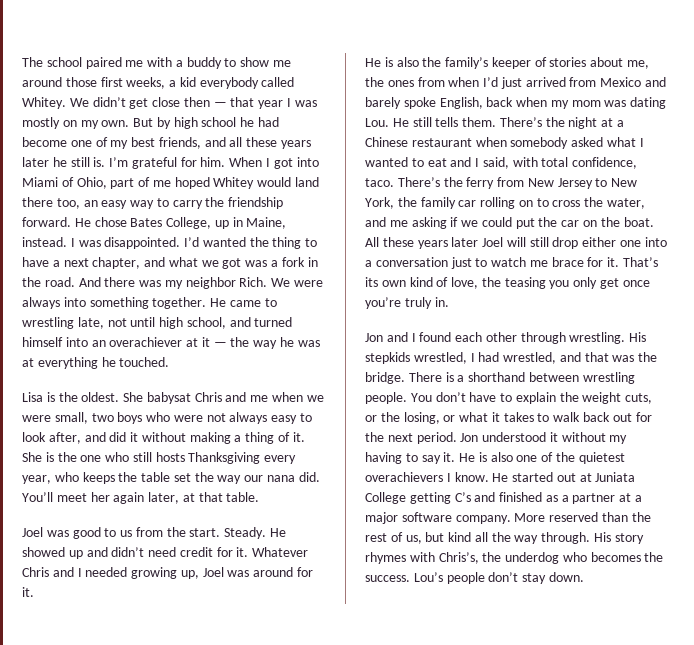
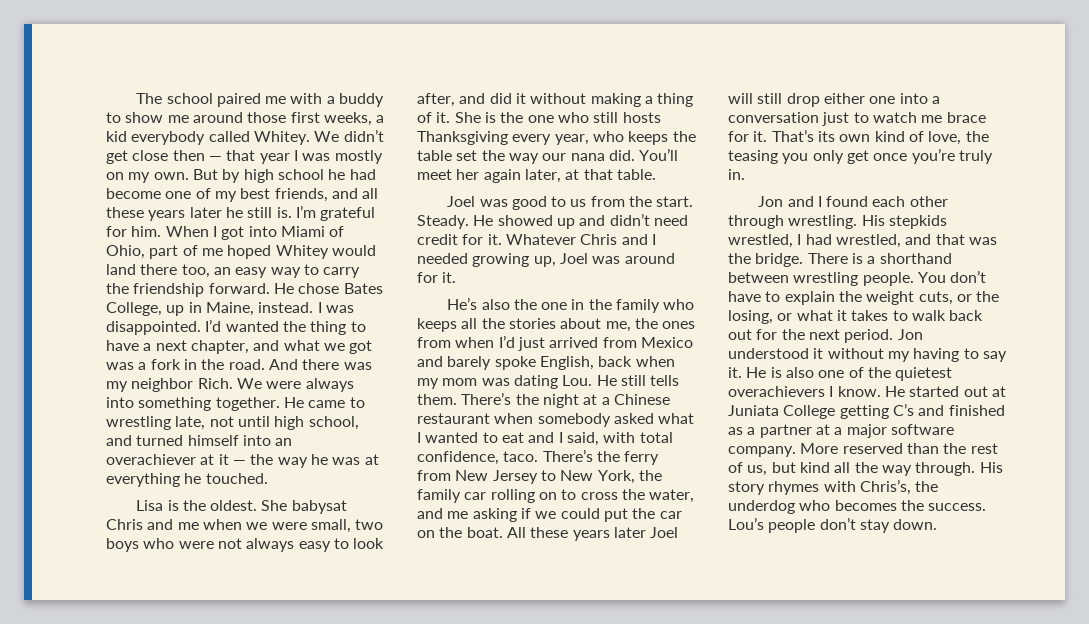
- He is also the family’s keeper of stories about me, the ones from when I’d just arrived from Mexico and barely spoke English, back when my mom was dating Lou. He still tells them.
+ He’s also the one in the family who keeps all the stories about me, the ones from when I’d just arrived from Mexico and barely spoke English, back when my mom was dating Lou. He still tells them.

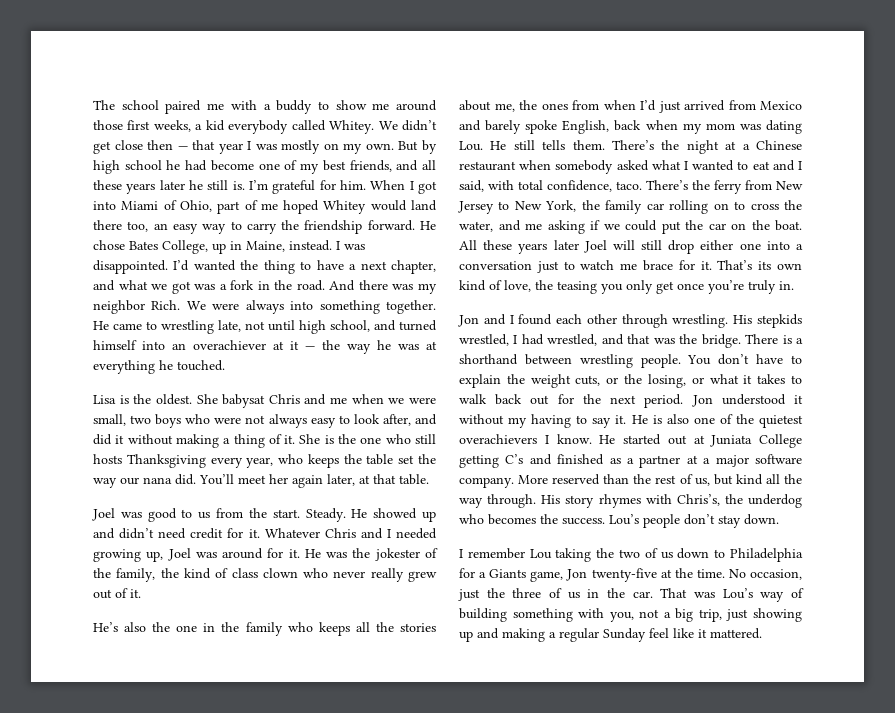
+ He was the jokester of the family, the kind of class clown who never really grew out of it.
+ I remember Lou taking the two of us down to Philadelphia for a Giants game, Jon twenty-five at the time. No occasion, just the three of us in the car. That was Lou’s way of building something with you, not a big trip, just showing up and making a regular Sunday feel like it mattered.

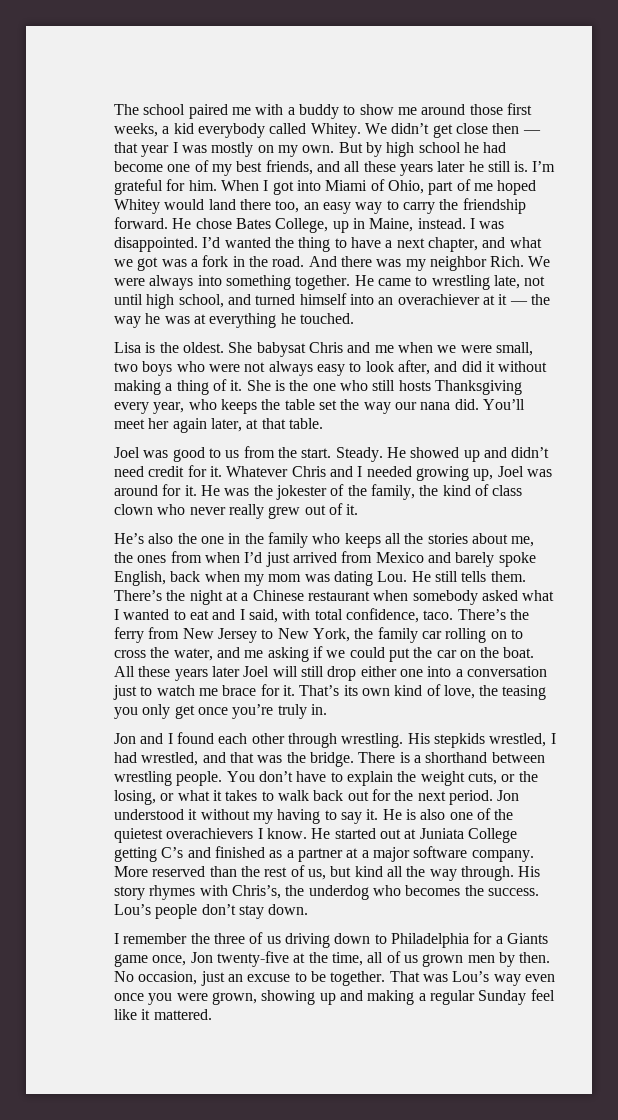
- I remember Lou taking the two of us down to Philadelphia for a Giants game, Jon twenty-five at the time. No occasion, just the three of us in the car. That was Lou’s way of building something with you, not a big trip, just showing up and making a regular Sunday feel like it mattered.
+ I remember the three of us driving down to Philadelphia for a Giants game once, Jon twenty-five at the time, all of us grown men by then. No occasion, just an excuse to be together. That was Lou’s way even once you were grown, showing up and making a regular Sunday feel like it mattered.

